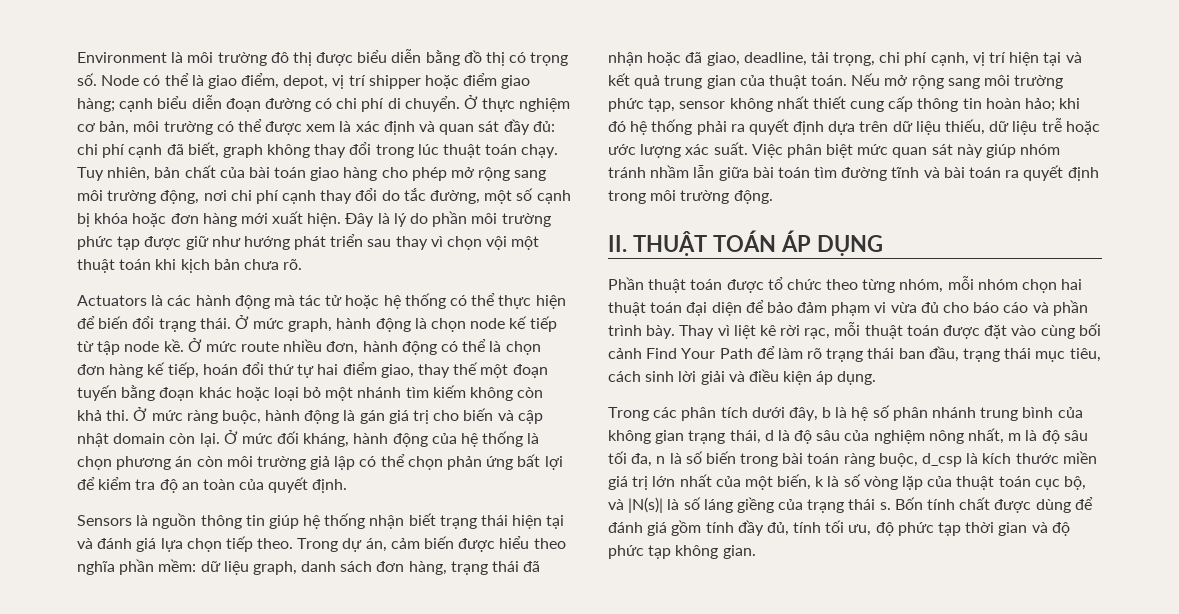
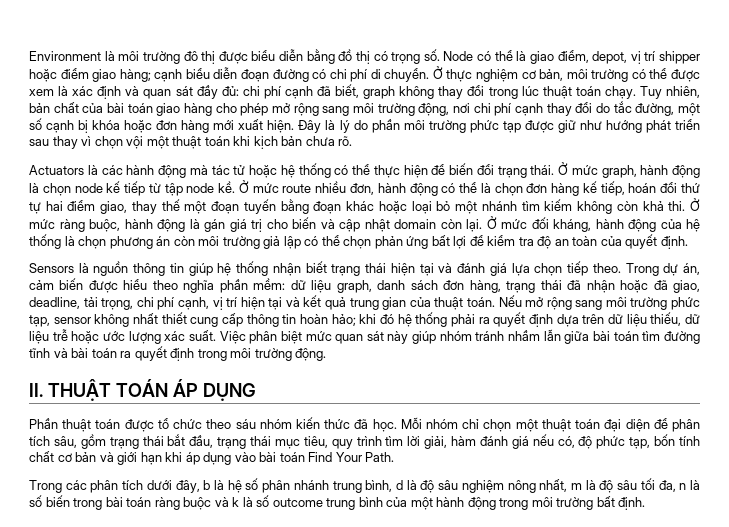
- Phần thuật toán được tổ chức theo từng nhóm, mỗi nhóm chọn hai thuật toán đại diện để bảo đảm phạm vi vừa đủ cho báo cáo và phần trình bày. Thay vì liệt kê rời rạc, mỗi thuật toán được đặt vào cùng bối cảnh Find Your Path để làm rõ trạng thái ban đầu, trạng thái mục tiêu, cách sinh lời giải và điều kiện áp dụng.
+ Phần thuật toán được tổ chức theo sáu nhóm kiến thức đã học. Mỗi nhóm chỉ chọn một thuật toán đại diện để phân tích sâu, gồm trạng thái bắt đầu, trạng thái mục tiêu, quy trình tìm lời giải, hàm đánh giá nếu có, độ phức tạp, bốn tính chất cơ bản và giới hạn khi áp dụng vào bài toán Find Your Path.
- Trong các phân tích dưới đây, b là hệ số phân nhánh trung bình của không gian trạng thái, d là độ sâu của nghiệm nông nhất, m là độ sâu tối đa, n là số biến trong bài toán ràng buộc, d_csp là kích thước miền giá trị lớn nhất của một biến, k là số vòng lặp của thuật toán cục bộ, và |N(s)| là số láng giềng của trạng thái s. Bốn tính chất được dùng để đánh giá gồm tính đầy đủ, tính tối ưu, độ phức tạp thời gian và độ phức tạp không gian.
+ Trong các phân tích dưới đây, b là hệ số phân nhánh trung bình, d là độ sâu nghiệm nông nhất, m là độ sâu tối đa, n là số biến trong bài toán ràng buộc và k là số outcome trung bình của một hành động trong môi trường bất định.

